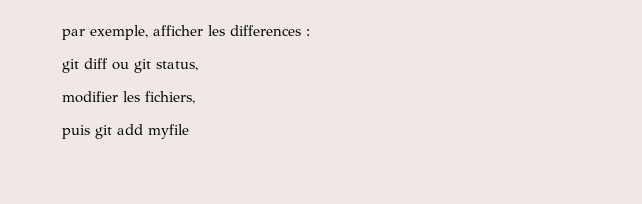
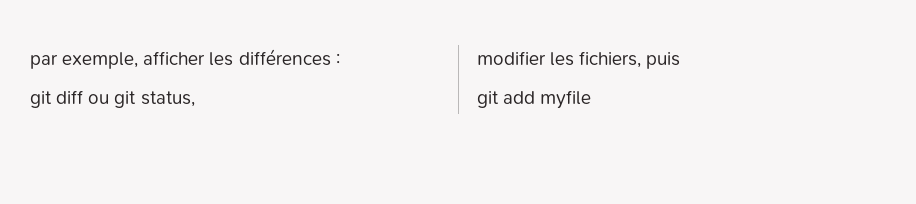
- par exemple, afficher les differences :
+ par exemple, afficher les différences :
- modifier les fichiers,
- puis git add myfile
+ modifier les fichiers, puis
+ git add myfile

